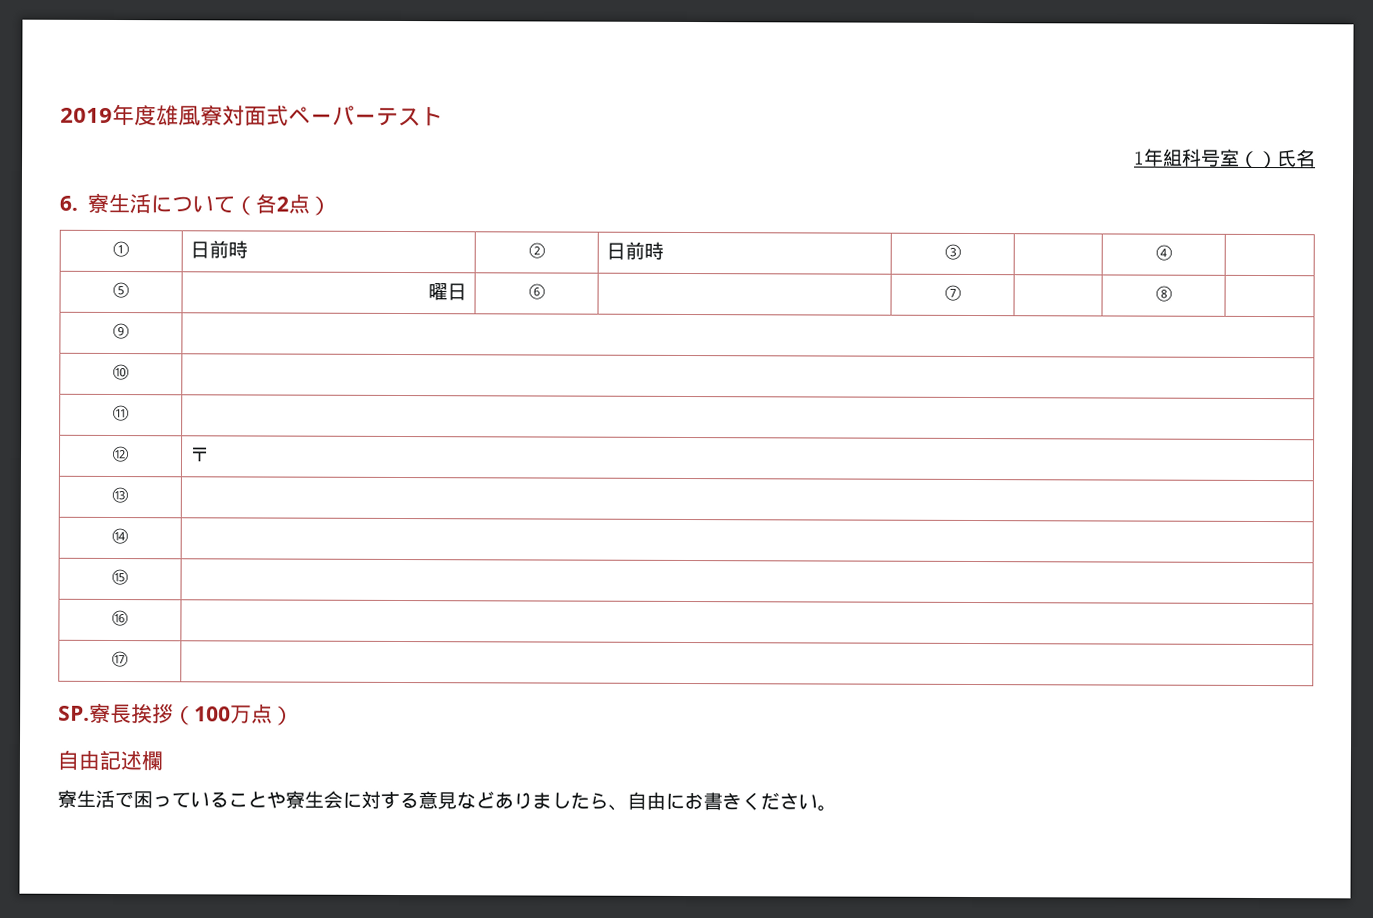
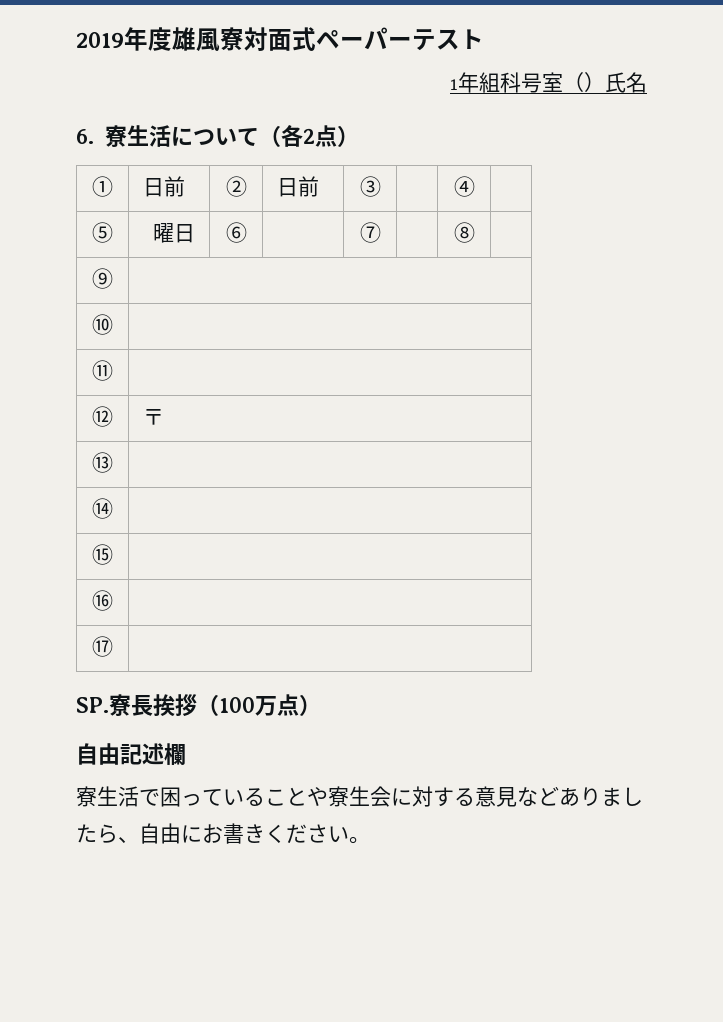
- ① | 日前時 | ② | 日前時 | ③ | | ④ |
+ ① | 日前 | ② | 日前 | ③ | | ④ |

